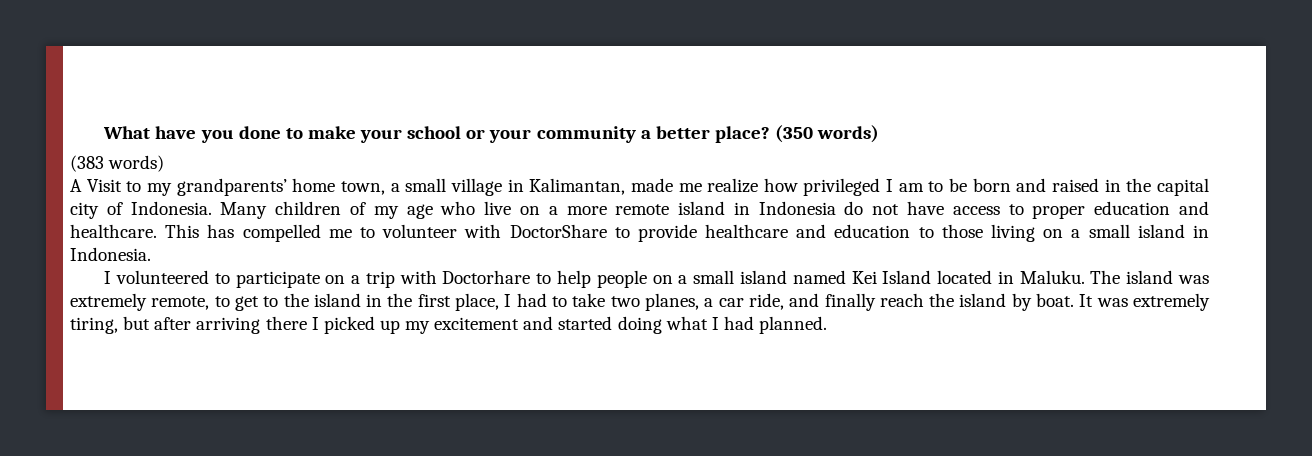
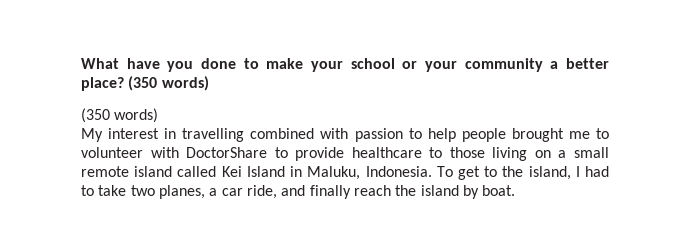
  What have you done to make your school or your community a better place? (350 words)
- (383 words)
- A Visit to my grandparents’ home town, a small village in Kalimantan, made me realize how privileged I am to be born and raised in the capital city of Indonesia. Many children of my age who live on a more remote island in Indonesia do not have access to proper education and healthcare. This has compelled me to volunteer with DoctorShare to provide healthcare and education to those living on a small island in Indonesia.
- I volunteered to participate on a trip with Doctorhare to help people on a small island named Kei Island located in Maluku. The island was extremely remote, to get to the island in the first place, I had to take two planes, a car ride, and finally reach the island by boat. It was extremely tiring, but after arriving there I picked up my excitement and started doing what I had planned.
+ (350 words)
+ My interest in travelling combined with passion to help people brought me to volunteer with DoctorShare to provide healthcare to those living on a small remote island called Kei Island in Maluku, Indonesia. To get to the island, I had to take two planes, a car ride, and finally reach the island by boat.

